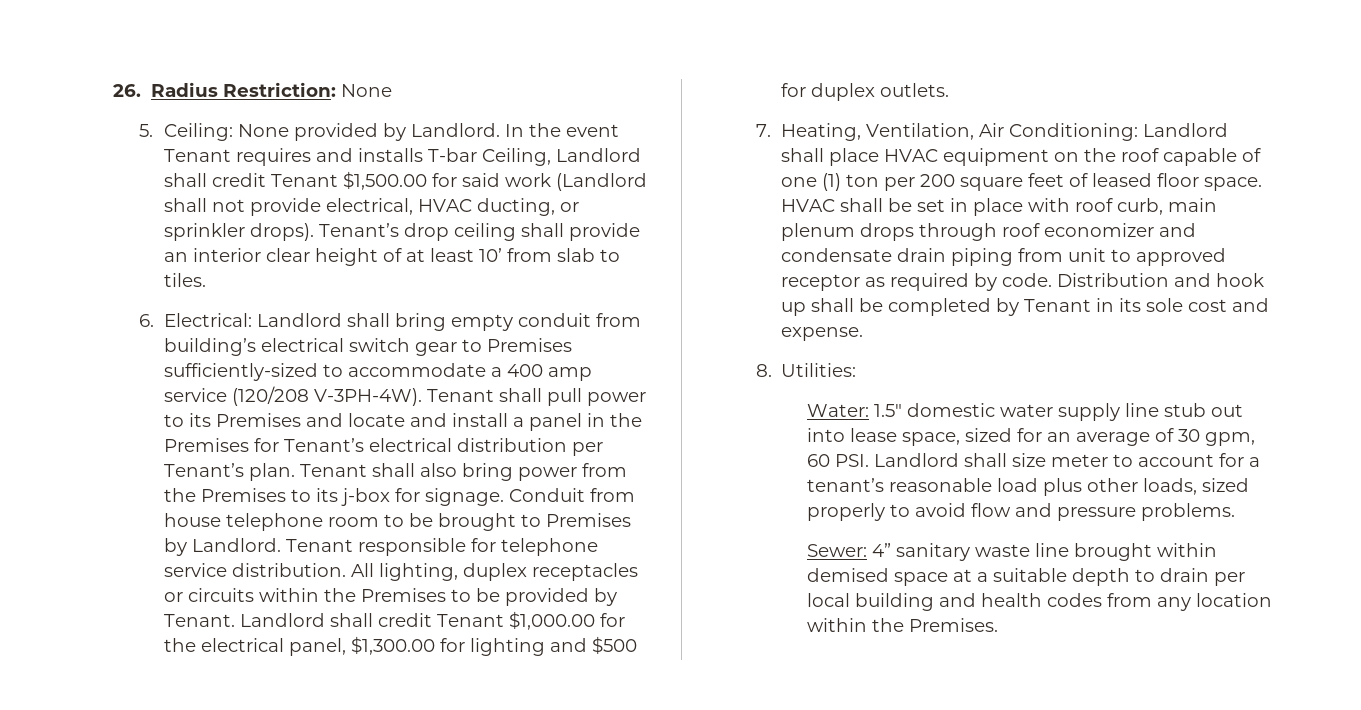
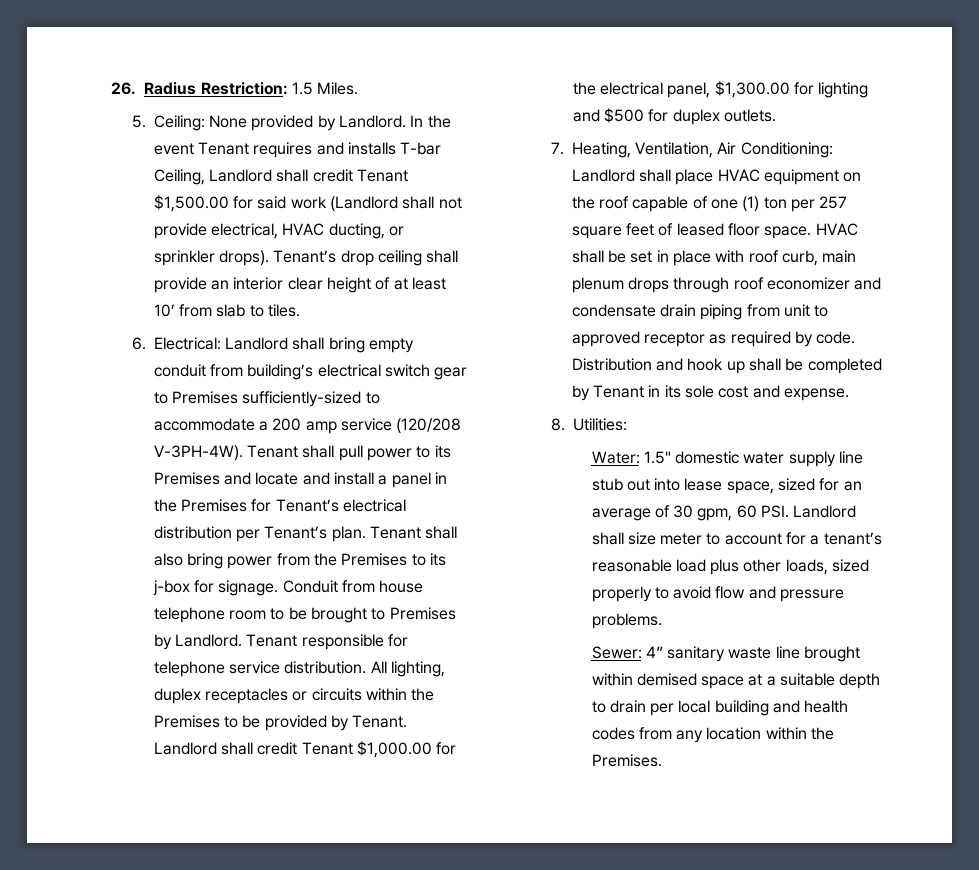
- 26. Radius Restriction: None
+ 26. Radius Restriction: 1.5 Miles.
- 6. Electrical: Landlord shall bring empty conduit from building’s electrical switch gear to Premises sufficiently-sized to accommodate a 400 amp service (120/208 V-3PH-4W).
+ 6. Electrical: Landlord shall bring empty conduit from building’s electrical switch gear to Premises sufficiently-sized to accommodate a 200 amp service (120/208 V-3PH-4W).
- 7. Heating, Ventilation, Air Conditioning: Landlord shall place HVAC equipment on the roof capable of one (1) ton per 200 square feet of leased floor space.
+ 7. Heating, Ventilation, Air Conditioning: Landlord shall place HVAC equipment on the roof capable of one (1) ton per 257 square feet of leased floor space.

